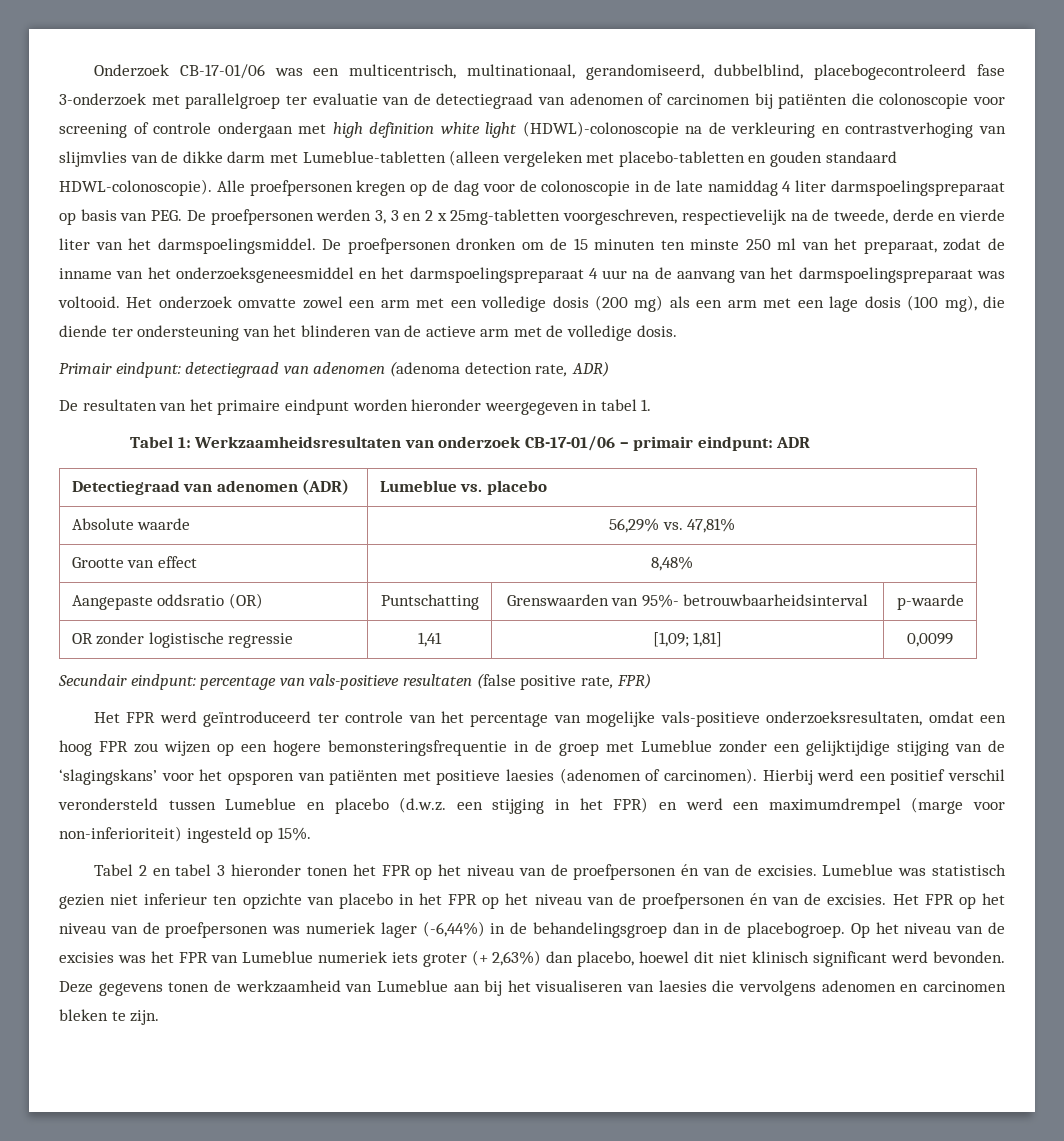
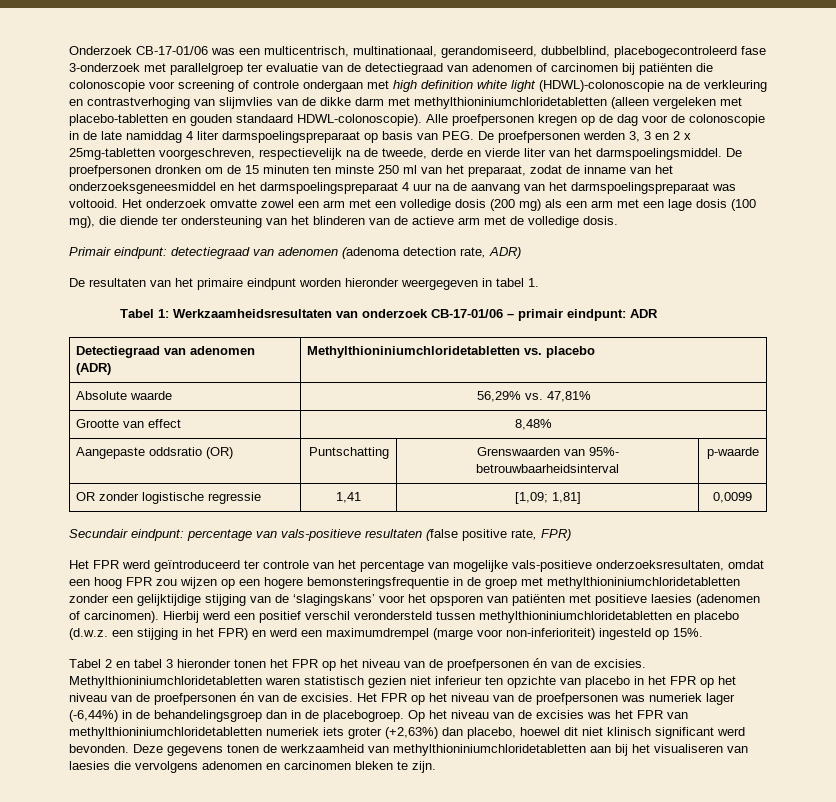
- Onderzoek CB-17-01/06 was een multicentrisch, multinationaal, gerandomiseerd, dubbelblind, placebogecontroleerd fase 3-onderzoek met parallelgroep ter evaluatie van de detectiegraad van adenomen of carcinomen bij patiënten die colonoscopie voor screening of controle ondergaan met high definition white light (HDWL)-colonoscopie na de verkleuring en contrastverhoging van slijmvlies van de dikke darm met Lumeblue-tabletten (alleen vergeleken met placebo-tabletten en gouden standaard HDWL-colonoscopie).
+ Onderzoek CB-17-01/06 was een multicentrisch, multinationaal, gerandomiseerd, dubbelblind, placebogecontroleerd fase 3-onderzoek met parallelgroep ter evaluatie van de detectiegraad van adenomen of carcinomen bij patiënten die colonoscopie voor screening of controle ondergaan met high definition white light (HDWL)-colonoscopie na de verkleuring en contrastverhoging van slijmvlies van de dikke darm met methylthioniniumchloridetabletten (alleen vergeleken met placebo-tabletten en gouden standaard HDWL-colonoscopie).
- Detectiegraad van adenomen (ADR) | Lumeblue vs. placebo
+ Detectiegraad van adenomen (ADR) | Methylthioniniumchloridetabletten vs. placebo
- Het FPR werd geïntroduceerd ter controle van het percentage van mogelijke vals-positieve onderzoeksresultaten, omdat een hoog FPR zou wijzen op een hogere bemonsteringsfrequentie in de groep met Lumeblue zonder een gelijktijdige stijging van de ‘slagingskans’ voor het opsporen van patiënten met positieve laesies (adenomen of carcinomen).
+ Het FPR werd geïntroduceerd ter controle van het percentage van mogelijke vals-positieve onderzoeksresultaten, omdat een hoog FPR zou wijzen op een hogere bemonsteringsfrequentie in de groep met methylthioniniumchloridetabletten zonder een gelijktijdige stijging van de ‘slagingskans’ voor het opsporen van patiënten met positieve laesies (adenomen of carcinomen).
- Hierbij werd een positief verschil verondersteld tussen Lumeblue en placebo (d.w.z. een stijging in het FPR) en werd een maximumdrempel (marge voor non-inferioriteit) ingesteld op 15%.
+ Hierbij werd een positief verschil verondersteld tussen methylthioniniumchloridetabletten en placebo (d.w.z. een stijging in het FPR) en werd een maximumdrempel (marge voor non-inferioriteit) ingesteld op 15%.
- Lumeblue was statistisch gezien niet inferieur ten opzichte van placebo in het FPR op het niveau van de proefpersonen én van de excisies.
+ Methylthioniniumchloridetabletten waren statistisch gezien niet inferieur ten opzichte van placebo in het FPR op het niveau van de proefpersonen én van de excisies.
- Op het niveau van de excisies was het FPR van Lumeblue numeriek iets groter (+ 2,63%) dan placebo, hoewel dit niet klinisch significant werd bevonden.
+ Op het niveau van de excisies was het FPR van methylthioniniumchloridetabletten numeriek iets groter (+2,63%) dan placebo, hoewel dit niet klinisch significant werd bevonden.
- Deze gegevens tonen de werkzaamheid van Lumeblue aan bij het visualiseren van laesies die vervolgens adenomen en carcinomen bleken te zijn.
+ Deze gegevens tonen de werkzaamheid van methylthioniniumchloridetabletten aan bij het visualiseren van laesies die vervolgens adenomen en carcinomen bleken te zijn.

